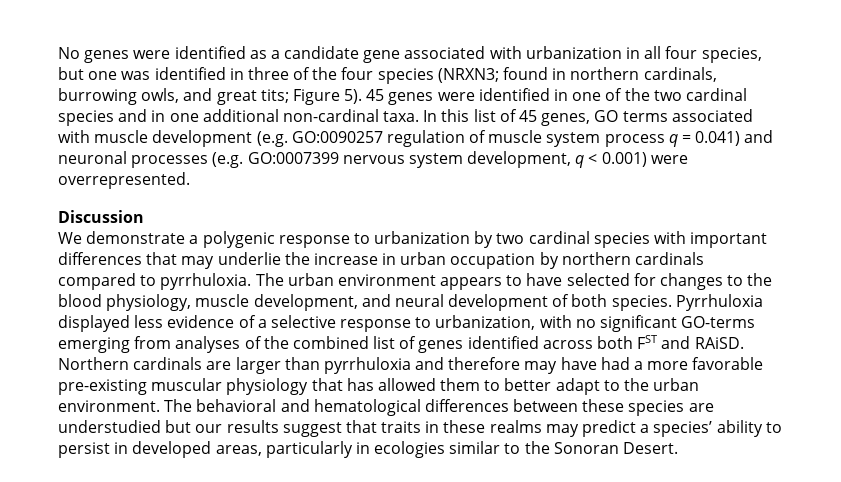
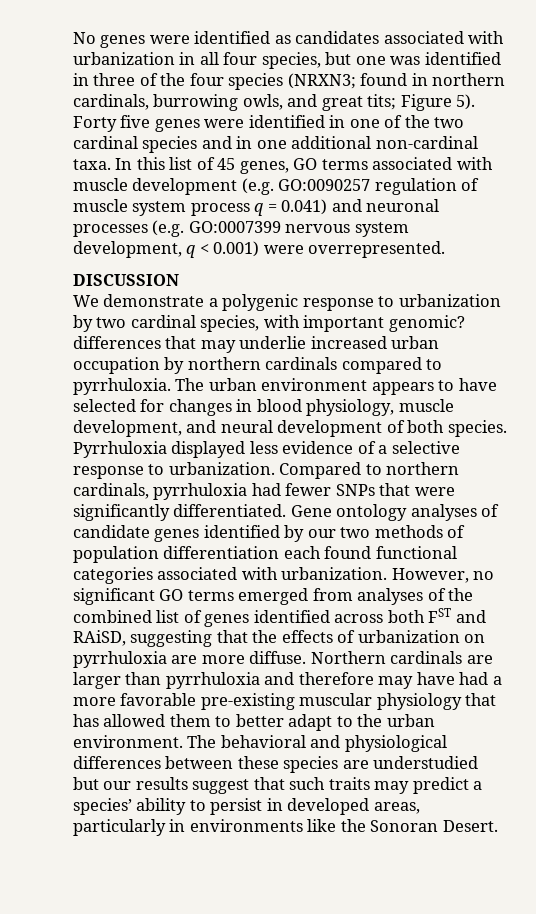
- No genes were identified as a candidate gene associated with urbanization in all four species, but one was identified in three of the four species (NRXN3; found in northern cardinals, burrowing owls, and great tits; Figure 5).
+ No genes were identified as candidates associated with urbanization in all four species, but one was identified in three of the four species (NRXN3; found in northern cardinals, burrowing owls, and great tits; Figure 5).
- 45 genes were identified in one of the two cardinal species and in one additional non-cardinal taxa.
+ Forty five genes were identified in one of the two cardinal species and in one additional non-cardinal taxa.
- Discussion
+ DISCUSSION
- We demonstrate a polygenic response to urbanization by two cardinal species with important differences that may underlie the increase in urban occupation by northern cardinals compared to pyrrhuloxia.
+ We demonstrate a polygenic response to urbanization by two cardinal species, with important genomic? differences that may underlie increased urban occupation by northern cardinals compared to pyrrhuloxia.
- The urban environment appears to have selected for changes to the blood physiology, muscle development, and neural development of both species.
+ The urban environment appears to have selected for changes in blood physiology, muscle development, and neural development of both species.
- Pyrrhuloxia displayed less evidence of a selective response to urbanization, with no significant GO-terms emerging from analyses of the combined list of genes identified across both FST and RAiSD.
+ Pyrrhuloxia displayed less evidence of a selective response to urbanization. Compared to northern cardinals, pyrrhuloxia had fewer SNPs that were significantly differentiated. Gene ontology analyses of candidate genes identified by our two methods of population differentiation each found functional categories associated with urbanization. However, no significant GO terms emerged from analyses of the combined list of genes identified across both FST and RAiSD, suggesting that the effects of urbanization on pyrrhuloxia are more diffuse.
- The behavioral and hematological differences between these species are understudied but our results suggest that traits in these realms may predict a species’ ability to persist in developed areas, particularly in ecologies similar to the Sonoran Desert.
+ The behavioral and physiological differences between these species are understudied but our results suggest that such traits may predict a species’ ability to persist in developed areas, particularly in environments like the Sonoran Desert.

